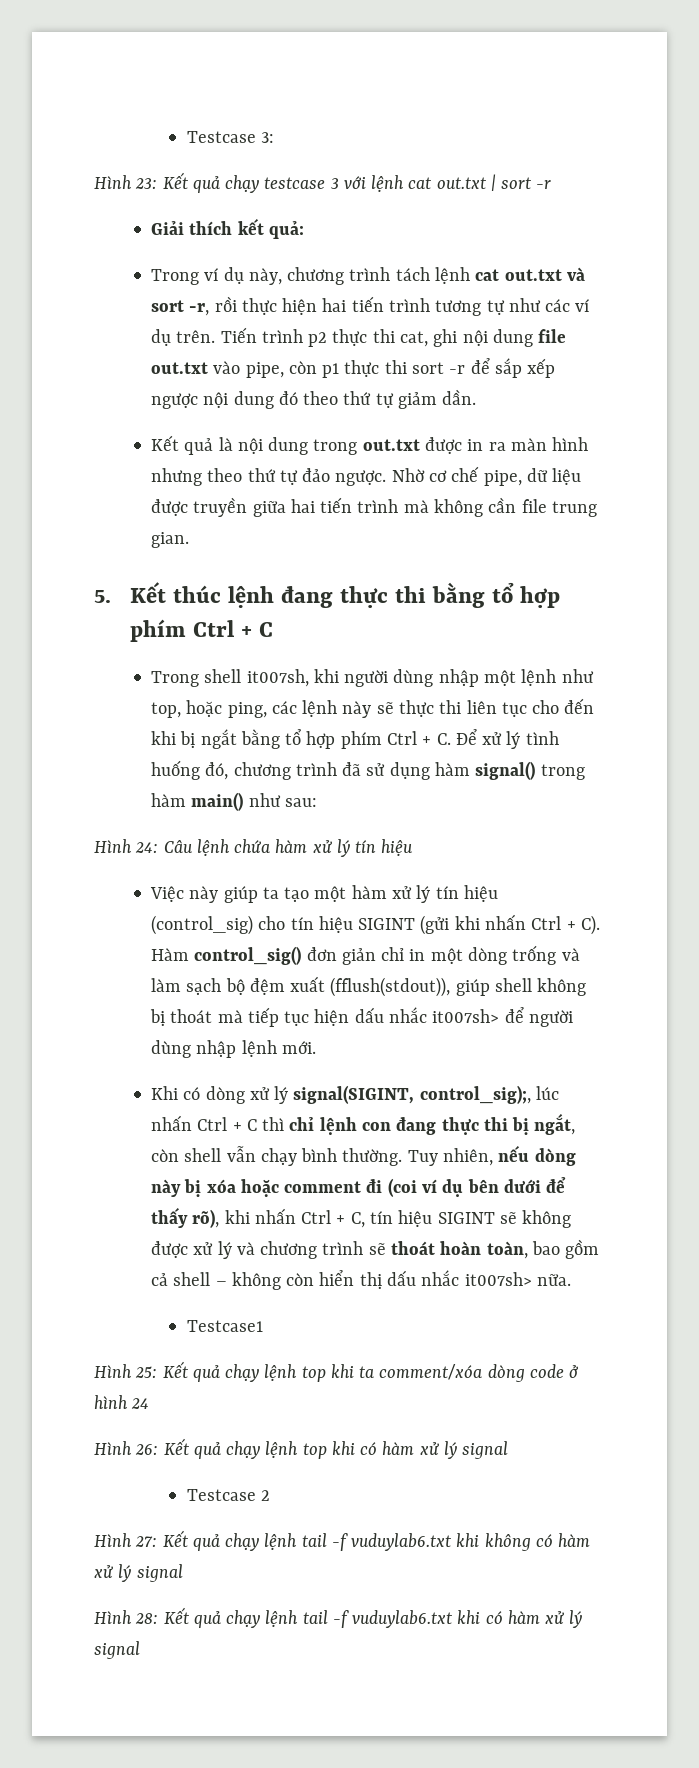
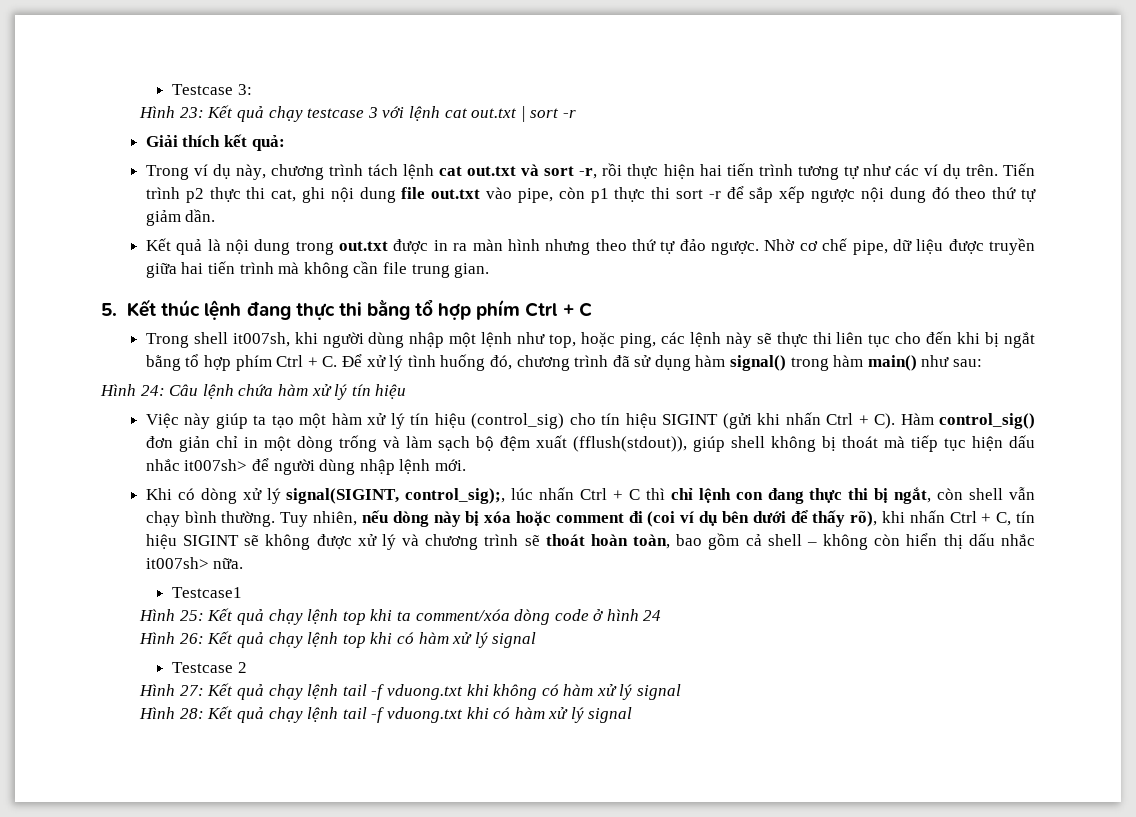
- Hình 27: Kết quả chạy lệnh tail -f vuduylab6.txt khi không có hàm xử lý signal
+ Hình 27: Kết quả chạy lệnh tail -f vduong.txt khi không có hàm xử lý signal
- Hình 28: Kết quả chạy lệnh tail -f vuduylab6.txt khi có hàm xử lý signal
+ Hình 28: Kết quả chạy lệnh tail -f vduong.txt khi có hàm xử lý signal

